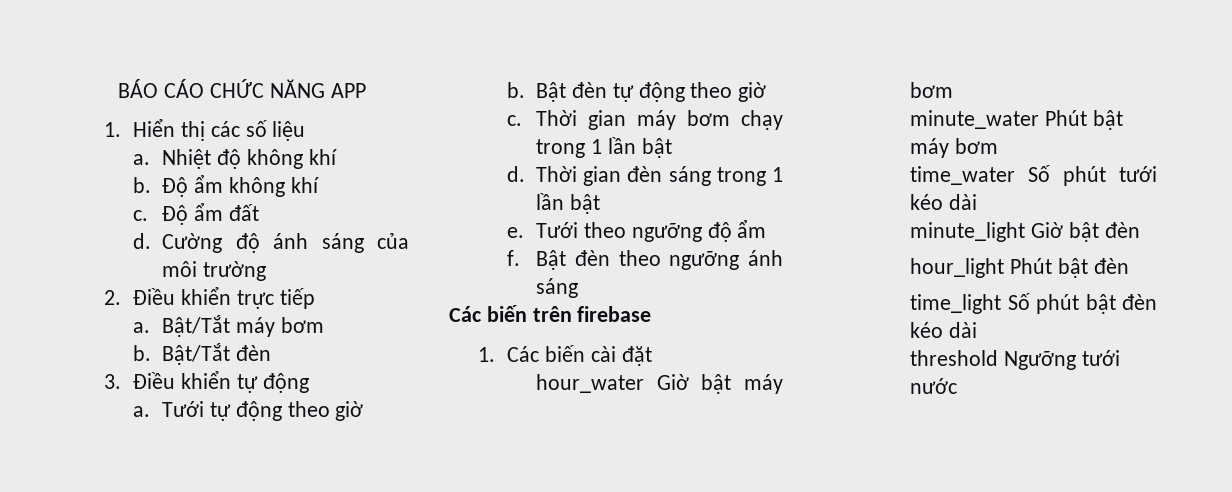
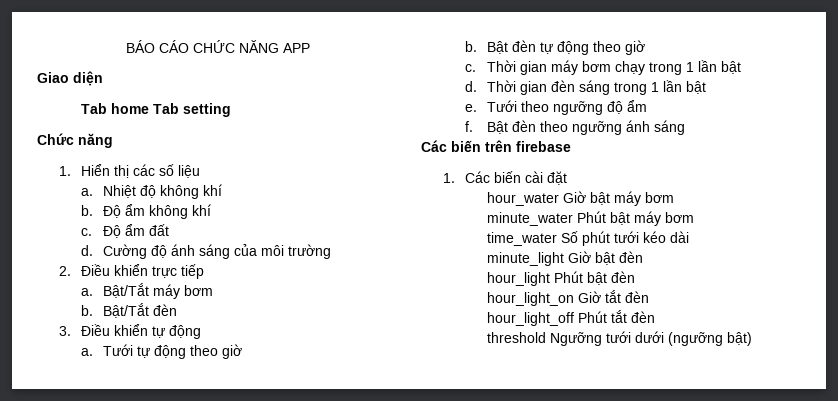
+ Giao diện
+ Tab home Tab setting
+ Chức năng
- time_light Số phút bật đèn kéo dài
+ hour_light_on Giờ tắt đèn
+ hour_light_off Phút tắt đèn
- threshold Ngưỡng tưới nước
+ threshold Ngưỡng tưới dưới (ngưỡng bật)

